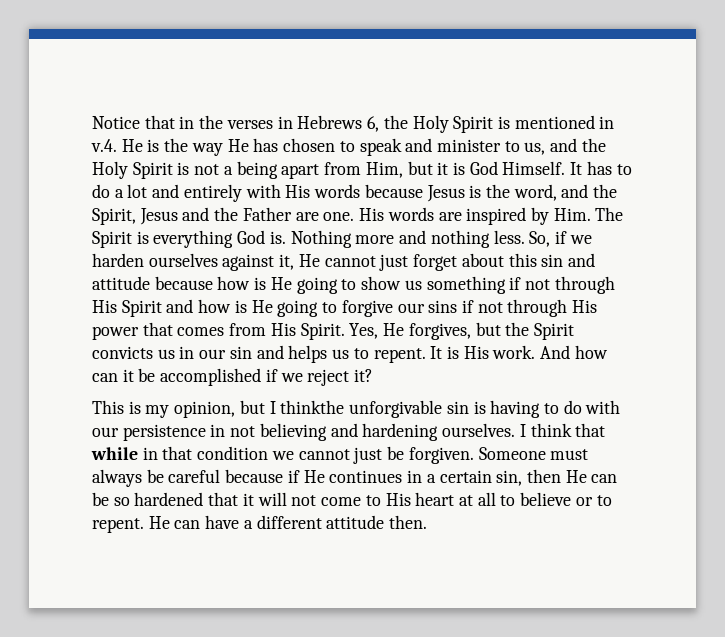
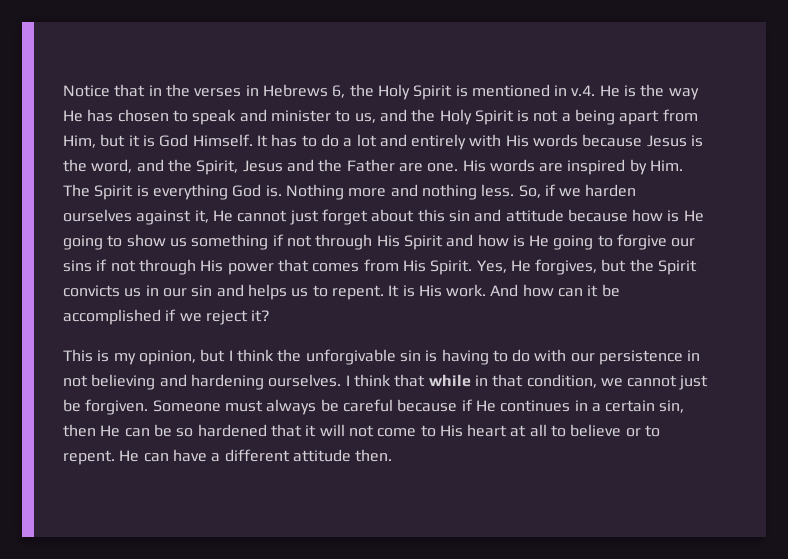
- This is my opinion, but I thinkthe unforgivable sin is having to do with our persistence in not believing and hardening ourselves.
+ This is my opinion, but I think the unforgivable sin is having to do with our persistence in not believing and hardening ourselves.
- I think that while in that condition we cannot just be forgiven.
+ I think that while in that condition, we cannot just be forgiven.

